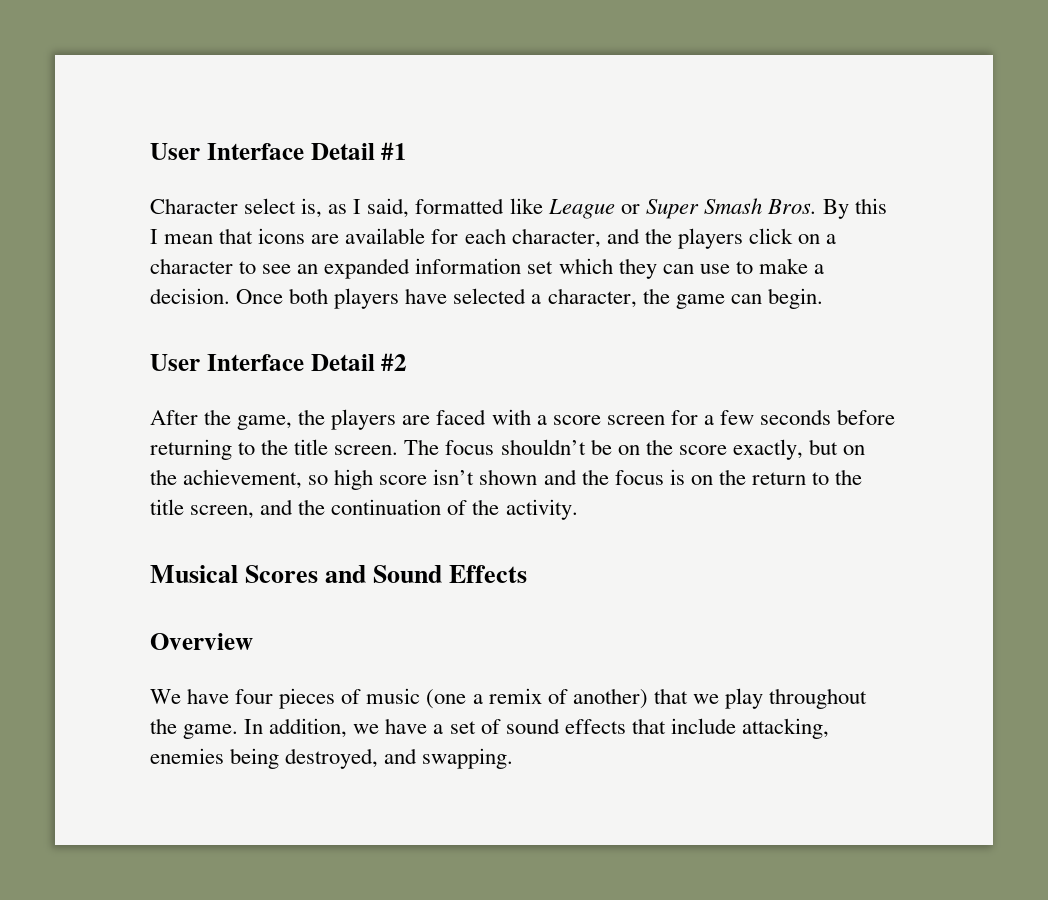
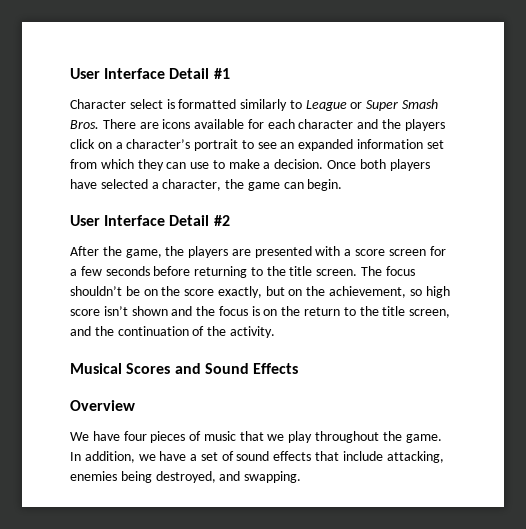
- Character select is, as I said, formatted like League or Super Smash Bros.
+ Character select is formatted similarly to League or Super Smash Bros.
- By this I mean that icons are available for each character, and the players click on a character to see an expanded information set which they can use to make a decision.
+ There are icons available for each character and the players click on a character’s portrait to see an expanded information set from which they can use to make a decision.
- After the game, the players are faced with a score screen for a few seconds before returning to the title screen.
+ After the game, the players are presented with a score screen for a few seconds before returning to the title screen.
- We have four pieces of music (one a remix of another) that we play throughout the game.
+ We have four pieces of music that we play throughout the game.

